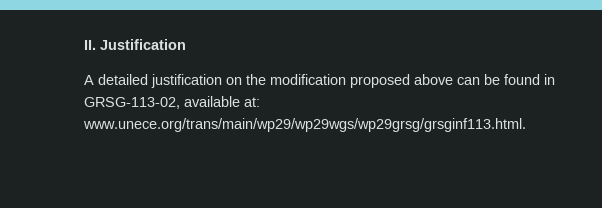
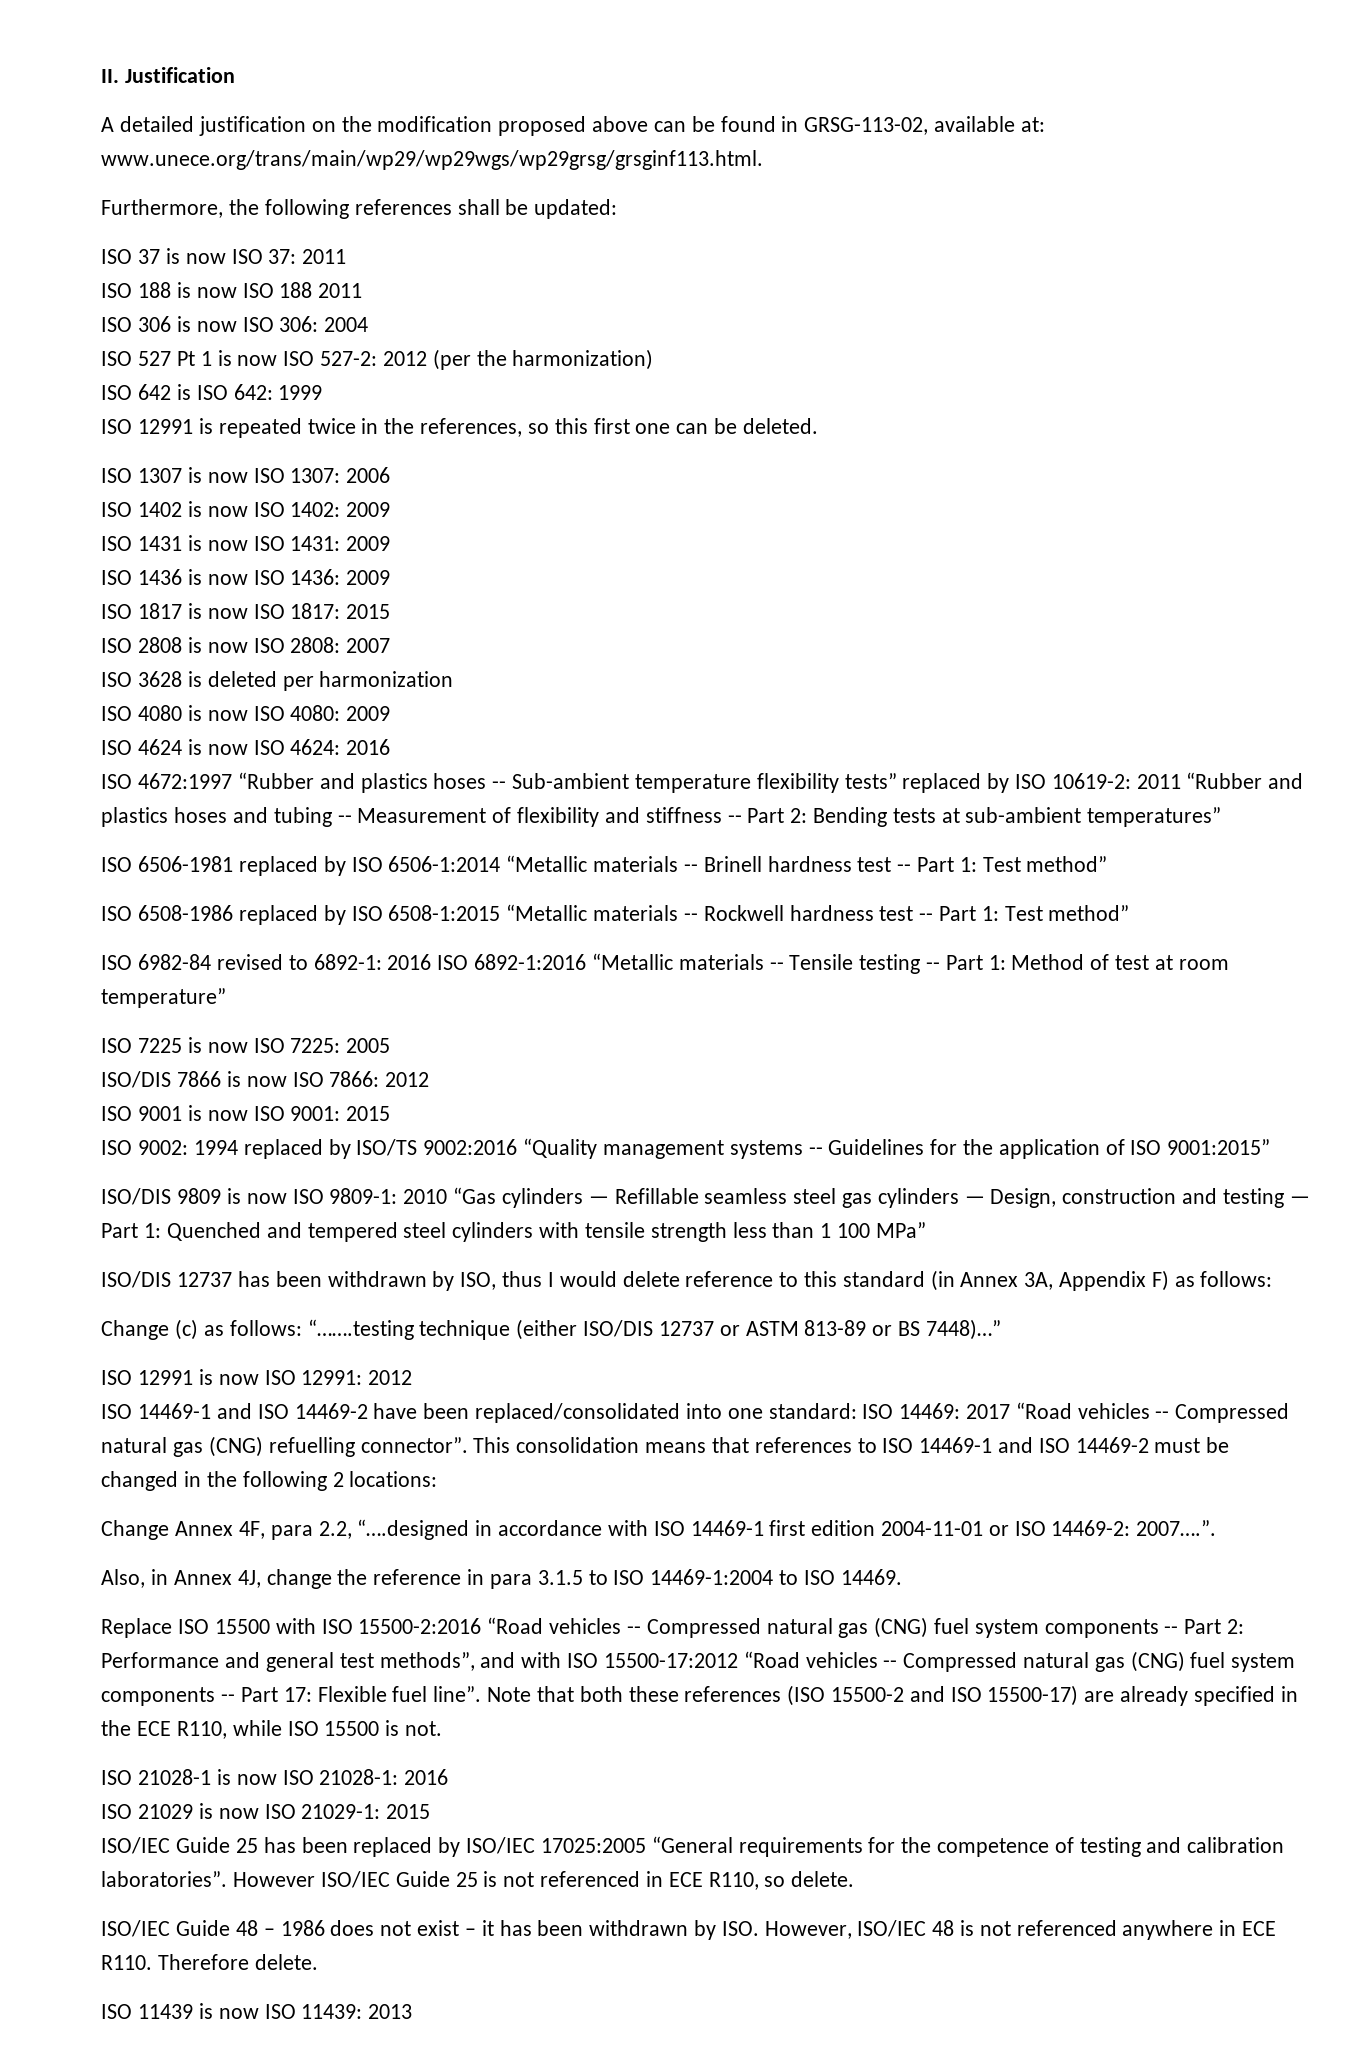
+ Furthermore, the following references shall be updated:
+ ISO 37 is now ISO 37: 2011
+ ISO 188 is now ISO 188 2011
+ ISO 306 is now ISO 306: 2004
+ ISO 527 Pt 1 is now ISO 527-2: 2012 (per the harmonization)
+ ISO 642 is ISO 642: 1999
+ ISO 12991 is repeated twice in the references, so this first one can be deleted.
+ ISO 1307 is now ISO 1307: 2006
+ ISO 1402 is now ISO 1402: 2009
+ ISO 1431 is now ISO 1431: 2009
+ ISO 1436 is now ISO 1436: 2009
+ ISO 1817 is now ISO 1817: 2015
+ ISO 2808 is now ISO 2808: 2007
+ ISO 3628 is deleted per harmonization
+ ISO 4080 is now ISO 4080: 2009
+ ISO 4624 is now ISO 4624: 2016
+ ISO 4672:1997 “Rubber and plastics hoses -- Sub-ambient temperature flexibility tests” replaced by ISO 10619-2: 2011 “Rubber and plastics hoses and tubing -- Measurement of flexibility and stiffness -- Part 2: Bending tests at sub-ambient temperatures”
+ ISO 6506-1981 replaced by ISO 6506-1:2014 “Metallic materials -- Brinell hardness test -- Part 1: Test method”
+ ISO 6508-1986 replaced by ISO 6508-1:2015 “Metallic materials -- Rockwell hardness test -- Part 1: Test method”
+ ISO 6982-84 revised to 6892-1: 2016 ISO 6892-1:2016 “Metallic materials -- Tensile testing -- Part 1: Method of test at room temperature”
+ ISO 7225 is now ISO 7225: 2005
+ ISO/DIS 7866 is now ISO 7866: 2012
+ ISO 9001 is now ISO 9001: 2015
+ ISO 9002: 1994 replaced by ISO/TS 9002:2016 “Quality management systems -- Guidelines for the application of ISO 9001:2015”
+ ISO/DIS 9809 is now ISO 9809-1: 2010 “Gas cylinders — Refillable seamless steel gas cylinders — Design, construction and testing — Part 1: Quenched and tempered steel cylinders with tensile strength less than 1 100 MPa”
+ ISO/DIS 12737 has been withdrawn by ISO, thus I would delete reference to this standard (in Annex 3A, Appendix F) as follows:
+ Change (c) as follows: “…….testing technique (either ISO/DIS 12737 or ASTM 813-89 or BS 7448)…”
+ ISO 12991 is now ISO 12991: 2012
+ ISO 14469-1 and ISO 14469-2 have been replaced/consolidated into one standard: ISO 14469: 2017 “Road vehicles -- Compressed natural gas (CNG) refuelling connector”. This consolidation means that references to ISO 14469-1 and ISO 14469-2 must be changed in the following 2 locations:
+ Change Annex 4F, para 2.2, “….designed in accordance with ISO 14469-1 first edition 2004-11-01 or ISO 14469-2: 2007….”.
+ Also, in Annex 4J, change the reference in para 3.1.5 to ISO 14469-1:2004 to ISO 14469.
+ Replace ISO 15500 with ISO 15500-2:2016 “Road vehicles -- Compressed natural gas (CNG) fuel system components -- Part 2: Performance and general test methods”, and with ISO 15500-17:2012 “Road vehicles -- Compressed natural gas (CNG) fuel system components -- Part 17: Flexible fuel line”. Note that both these references (ISO 15500-2 and ISO 15500-17) are already specified in the ECE R110, while ISO 15500 is not.
+ ISO 21028-1 is now ISO 21028-1: 2016
+ ISO 21029 is now ISO 21029-1: 2015
+ ISO/IEC Guide 25 has been replaced by ISO/IEC 17025:2005 “General requirements for the competence of testing and calibration laboratories”. However ISO/IEC Guide 25 is not referenced in ECE R110, so delete.
+ ISO/IEC Guide 48 – 1986 does not exist – it has been withdrawn by ISO. However, ISO/IEC 48 is not referenced anywhere in ECE R110. Therefore delete.
+ ISO 11439 is now ISO 11439: 2013

